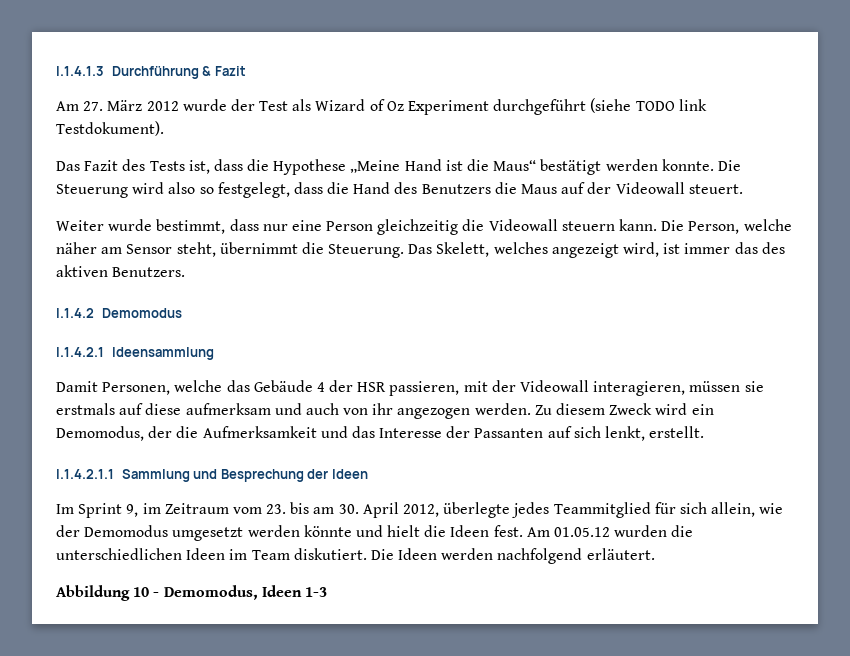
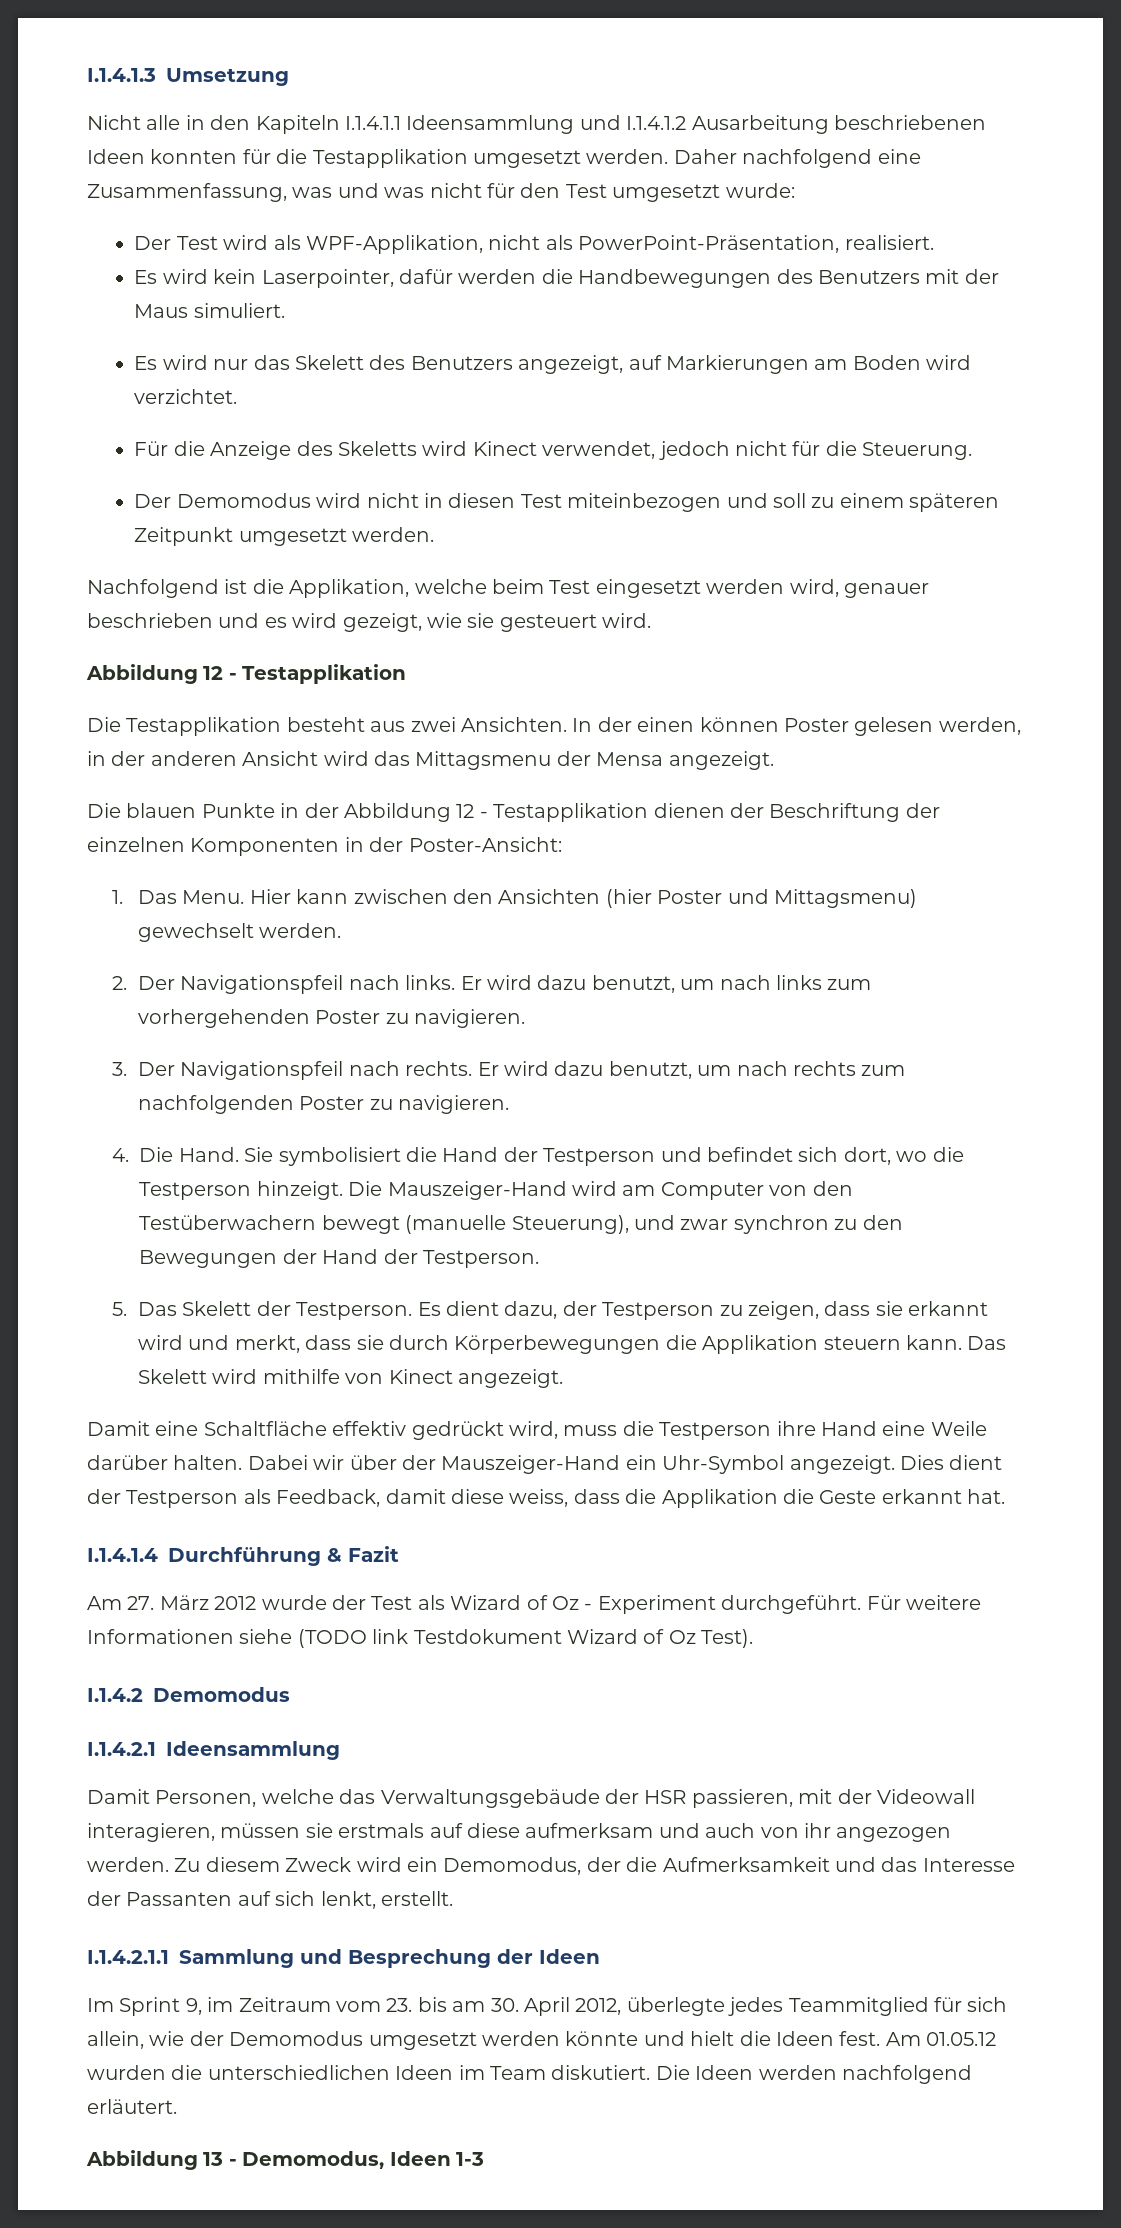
- I.1.4.1.3 Durchführung & Fazit
+ I.1.4.1.3 Umsetzung
+ Nicht alle in den Kapiteln I.1.4.1.1 Ideensammlung und I.1.4.1.2 Ausarbeitung beschriebenen Ideen konnten für die Testapplikation umgesetzt werden. Daher nachfolgend eine Zusammenfassung, was und was nicht für den Test umgesetzt wurde:
+ Der Test wird als WPF-Applikation, nicht als PowerPoint-Präsentation, realisiert.
+ Es wird kein Laserpointer, dafür werden die Handbewegungen des Benutzers mit der Maus simuliert.
+ Es wird nur das Skelett des Benutzers angezeigt, auf Markierungen am Boden wird verzichtet.
+ Für die Anzeige des Skeletts wird Kinect verwendet, jedoch nicht für die Steuerung.
+ Der Demomodus wird nicht in diesen Test miteinbezogen und soll zu einem späteren Zeitpunkt umgesetzt werden.
+ Nachfolgend ist die Applikation, welche beim Test eingesetzt werden wird, genauer beschrieben und es wird gezeigt, wie sie gesteuert wird.
+ Abbildung 12 - Testapplikation
+ Die Testapplikation besteht aus zwei Ansichten. In der einen können Poster gelesen werden, in der anderen Ansicht wird das Mittagsmenu der Mensa angezeigt.
+ Die blauen Punkte in der Abbildung 12 - Testapplikation dienen der Beschriftung der einzelnen Komponenten in der Poster-Ansicht:
+ 1. Das Menu. Hier kann zwischen den Ansichten (hier Poster und Mittagsmenu) gewechselt werden.
+ 2. Der Navigationspfeil nach links. Er wird dazu benutzt, um nach links zum vorhergehenden Poster zu navigieren.
+ 3. Der Navigationspfeil nach rechts. Er wird dazu benutzt, um nach rechts zum nachfolgenden Poster zu navigieren.
+ 4. Die Hand. Sie symbolisiert die Hand der Testperson und befindet sich dort, wo die Testperson hinzeigt. Die Mauszeiger-Hand wird am Computer von den Testüberwachern bewegt (manuelle Steuerung), und zwar synchron zu den Bewegungen der Hand der Testperson.
+ 5. Das Skelett der Testperson. Es dient dazu, der Testperson zu zeigen, dass sie erkannt wird und merkt, dass sie durch Körperbewegungen die Applikation steuern kann. Das Skelett wird mithilfe von Kinect angezeigt.
+ Damit eine Schaltfläche effektiv gedrückt wird, muss die Testperson ihre Hand eine Weile darüber halten. Dabei wir über der Mauszeiger-Hand ein Uhr-Symbol angezeigt. Dies dient der Testperson als Feedback, damit diese weiss, dass die Applikation die Geste erkannt hat.
+ I.1.4.1.4 Durchführung & Fazit
- Am 27. März 2012 wurde der Test als Wizard of Oz Experiment durchgeführt (siehe TODO link Testdokument).
- Das Fazit des Tests ist, dass die Hypothese „Meine Hand ist die Maus“ bestätigt werden konnte. Die Steuerung wird also so festgelegt, dass die Hand des Benutzers die Maus auf der Videowall steuert.
- Weiter wurde bestimmt, dass nur eine Person gleichzeitig die Videowall steuern kann. Die Person, welche näher am Sensor steht, übernimmt die Steuerung. Das Skelett, welches angezeigt wird, ist immer das des aktiven Benutzers.
+ Am 27. März 2012 wurde der Test als Wizard of Oz - Experiment durchgeführt. Für weitere Informationen siehe (TODO link Testdokument Wizard of Oz Test).
- Damit Personen, welche das Gebäude 4 der HSR passieren, mit der Videowall interagieren, müssen sie erstmals auf diese aufmerksam und auch von ihr angezogen werden.
+ Damit Personen, welche das Verwaltungsgebäude der HSR passieren, mit der Videowall interagieren, müssen sie erstmals auf diese aufmerksam und auch von ihr angezogen werden.
- Abbildung 10 - Demomodus, Ideen 1-3
+ Abbildung 13 - Demomodus, Ideen 1-3

